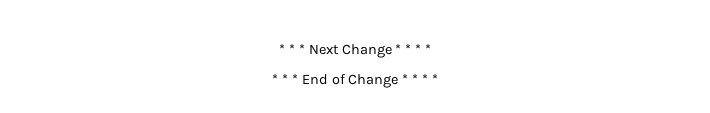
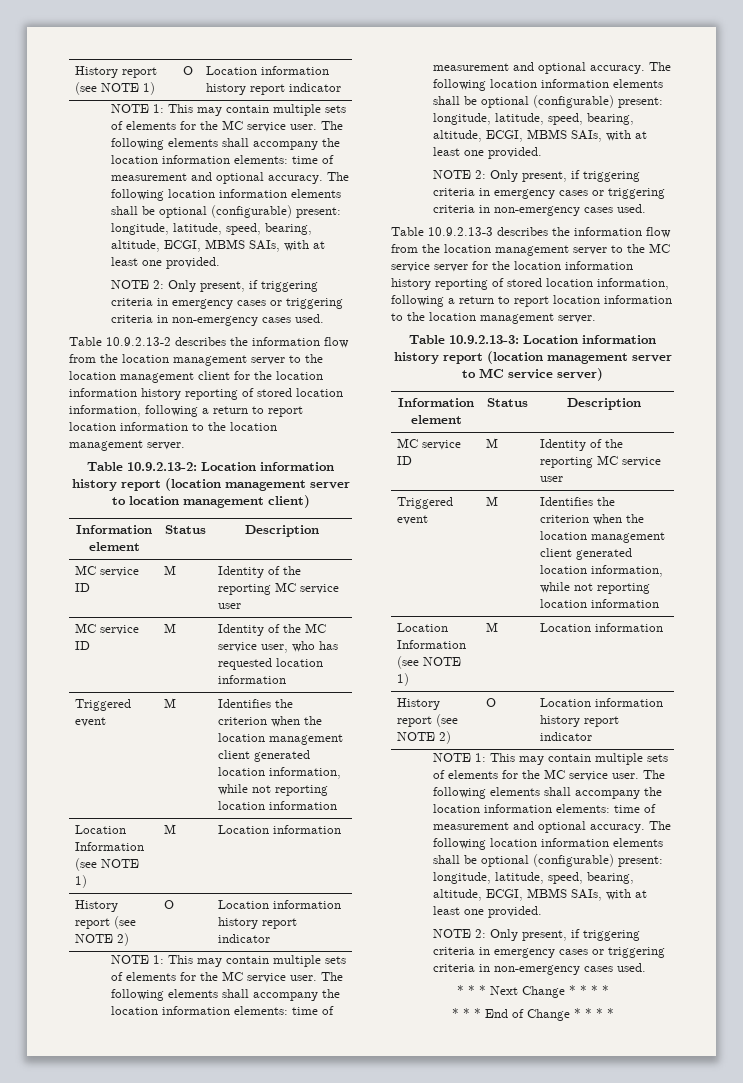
+ History report (see NOTE 1) | O | Location information history report indicator
+ NOTE 1: This may contain multiple sets of elements for the MC service user. The following elements shall accompany the location information elements: time of measurement and optional accuracy. The following location information elements shall be optional (configurable) present: longitude, latitude, speed, bearing, altitude, ECGI, MBMS SAIs, with at least one provided.
+ NOTE 2: Only present, if triggering criteria in emergency cases or triggering criteria in non-emergency cases used.
+ Table 10.9.2.13-2 describes the information flow from the location management server to the location management client for the location information history reporting of stored location information, following a return to report location information to the location management server.
+ Table 10.9.2.13-2: Location information history report (location management server to location management client)
+ Information element | Status | Description
+ MC service ID | M | Identity of the reporting MC service user
+ MC service ID | M | Identity of the MC service user, who has requested location information
+ Triggered event | M | Identifies the criterion when the location management client generated location information, while not reporting location information
+ Location Information (see NOTE 1) | M | Location information
+ History report (see NOTE 2) | O | Location information history report indicator
+ NOTE 1: This may contain multiple sets of elements for the MC service user. The following elements shall accompany the location information elements: time of measurement and optional accuracy. The following location information elements shall be optional (configurable) present: longitude, latitude, speed, bearing, altitude, ECGI, MBMS SAIs, with at least one provided.
+ NOTE 2: Only present, if triggering criteria in emergency cases or triggering criteria in non-emergency cases used.
+ Table 10.9.2.13-3 describes the information flow from the location management server to the MC service server for the location information history reporting of stored location information, following a return to report location information to the location management server.
+ Table 10.9.2.13-3: Location information history report (location management server to MC service server)
+ Information element | Status | Description
+ MC service ID | M | Identity of the reporting MC service user
+ Triggered event | M | Identifies the criterion when the location management client generated location information, while not reporting location information
+ Location Information (see NOTE 1) | M | Location information
+ History report (see NOTE 2) | O | Location information history report indicator
+ NOTE 1: This may contain multiple sets of elements for the MC service user. The following elements shall accompany the location information elements: time of measurement and optional accuracy. The following location information elements shall be optional (configurable) present: longitude, latitude, speed, bearing, altitude, ECGI, MBMS SAIs, with at least one provided.
+ NOTE 2: Only present, if triggering criteria in emergency cases or triggering criteria in non-emergency cases used.

